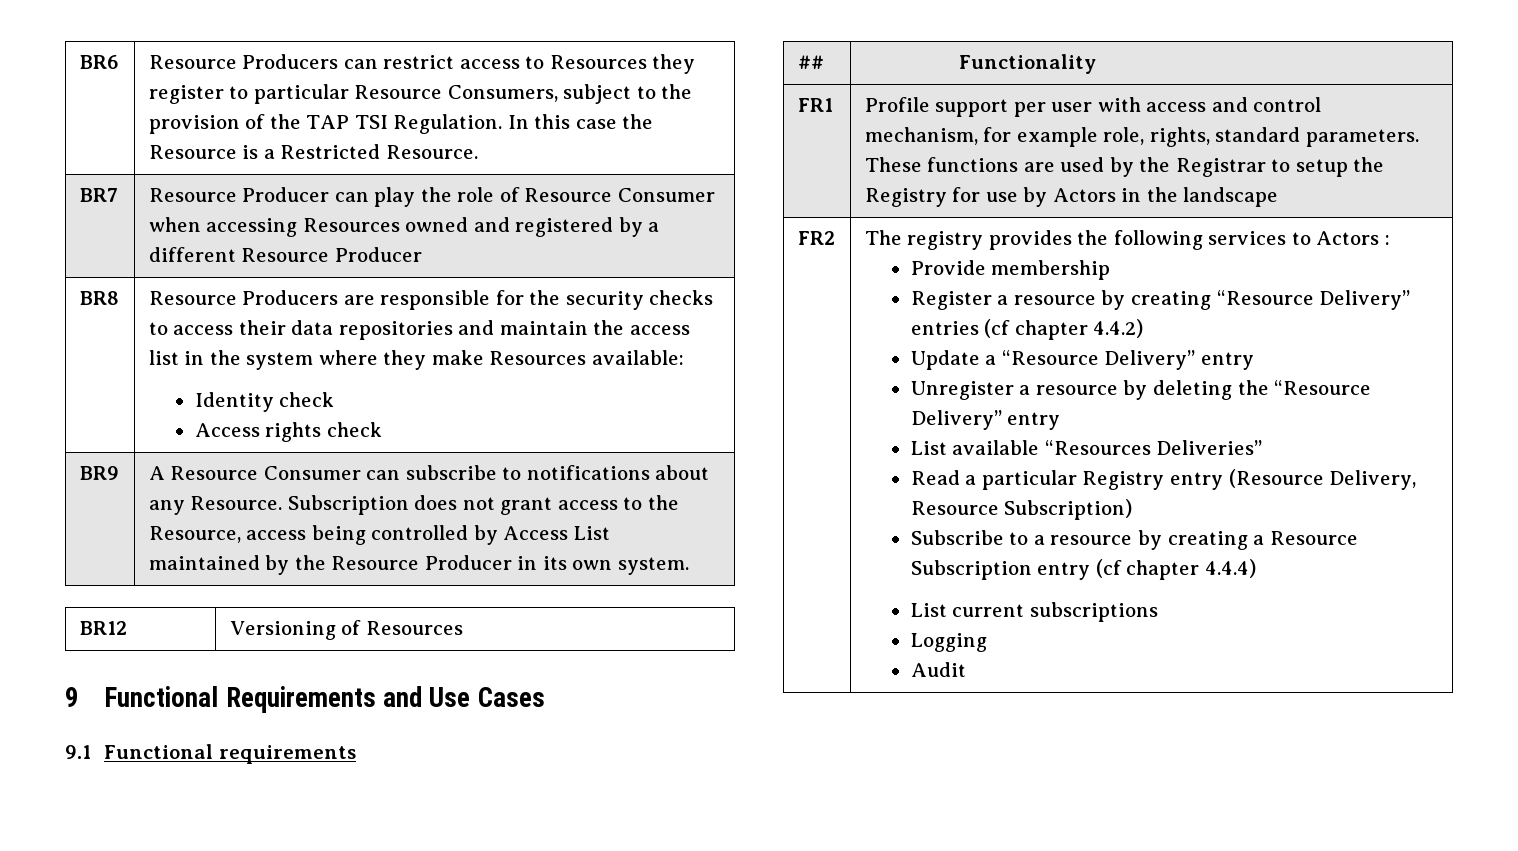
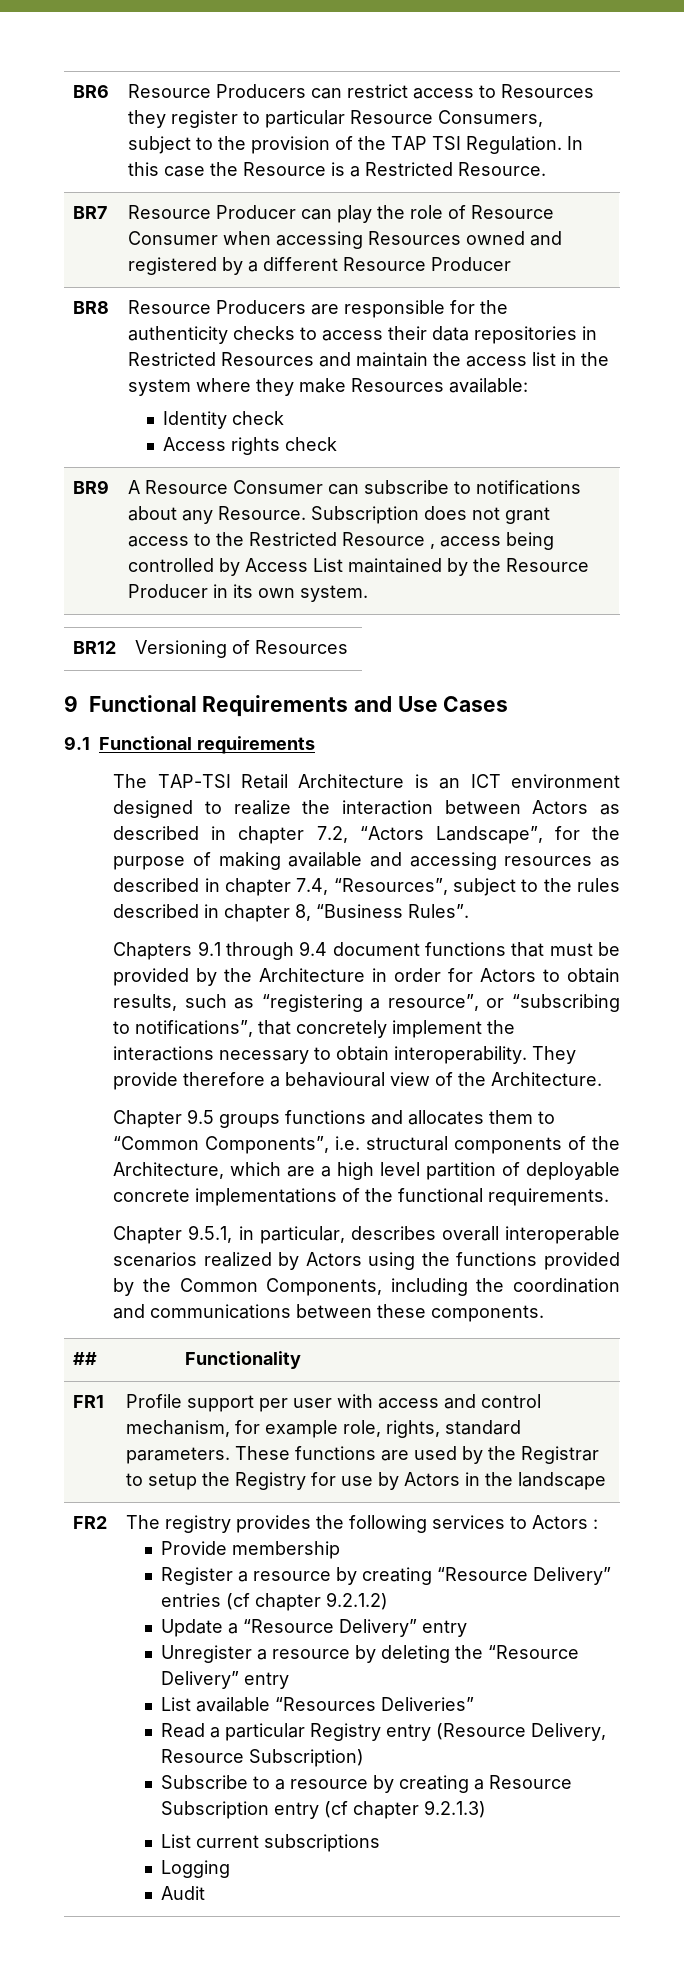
- BR8 | Resource Producers are responsible for the security checks to access their data repositories and maintain the access list in the system where they make Resources available:
+ BR8 | Resource Producers are responsible for the authenticity checks to access their data repositories in Restricted Resources and maintain the access list in the system where they make Resources available:
- BR9 | A Resource Consumer can subscribe to notifications about any Resource. Subscription does not grant access to the Resource, access being controlled by Access List maintained by the Resource Producer in its own system.
+ BR9 | A Resource Consumer can subscribe to notifications about any Resource. Subscription does not grant access to the Restricted Resource , access being controlled by Access List maintained by the Resource Producer in its own system.
+ The TAP-TSI Retail Architecture is an ICT environment designed to realize the interaction between Actors as described in chapter 7.2, “Actors Landscape”, for the purpose of making available and accessing resources as described in chapter 7.4, “Resources”, subject to the rules described in chapter 8, “Business Rules”.
+ Chapters 9.1 through 9.4 document functions that must be provided by the Architecture in order for Actors to obtain results, such as “registering a resource”, or “subscribing to notifications”, that concretely implement the interactions necessary to obtain interoperability. They provide therefore a behavioural view of the Architecture.
+ Chapter 9.5 groups functions and allocates them to “Common Components”, i.e. structural components of the Architecture, which are a high level partition of deployable concrete implementations of the functional requirements.
+ Chapter 9.5.1, in particular, describes overall interoperable scenarios realized by Actors using the functions provided by the Common Components, including the coordination and communications between these components.
- Register a resource by creating “Resource Delivery” entries (cf chapter 4.4.2)
+ Register a resource by creating “Resource Delivery” entries (cf chapter 9.2.1.2)
- Subscribe to a resource by creating a Resource Subscription entry (cf chapter 4.4.4)
+ Subscribe to a resource by creating a Resource Subscription entry (cf chapter 9.2.1.3)

